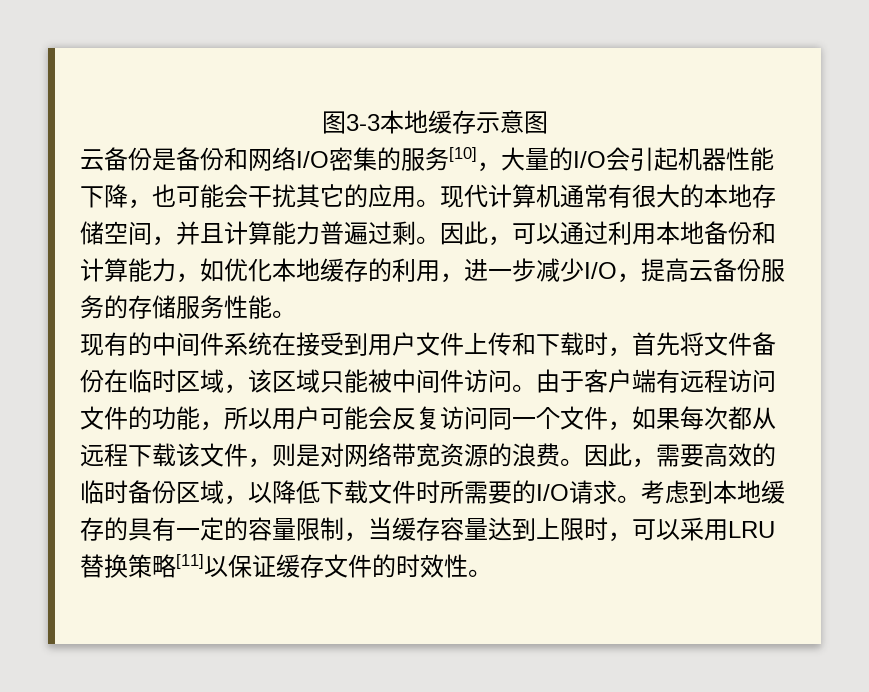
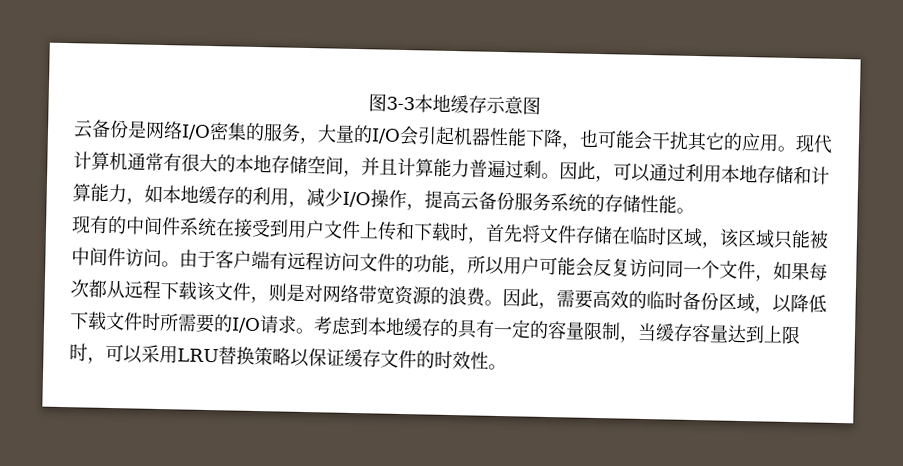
- 云备份是备份和网络I/O密集的服务[10]，大量的I/O会引起机器性能下降，也可能会干扰其它的应用。
+ 云备份是网络I/O密集的服务，大量的I/O会引起机器性能下降，也可能会干扰其它的应用。
- 因此，可以通过利用本地备份和计算能力，如优化本地缓存的利用，进一步减少I/O，提高云备份服务的存储服务性能。
+ 因此，可以通过利用本地存储和计算能力，如本地缓存的利用，减少I/O操作，提高云备份服务系统的存储性能。
- 现有的中间件系统在接受到用户文件上传和下载时，首先将文件备份在临时区域，该区域只能被中间件访问。
+ 现有的中间件系统在接受到用户文件上传和下载时，首先将文件存储在临时区域，该区域只能被中间件访问。
- 考虑到本地缓存的具有一定的容量限制，当缓存容量达到上限时，可以采用LRU替换策略[11]以保证缓存文件的时效性。
+ 考虑到本地缓存的具有一定的容量限制，当缓存容量达到上限时，可以采用LRU替换策略以保证缓存文件的时效性。

